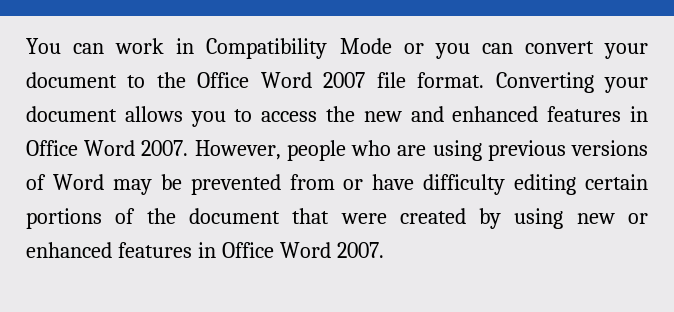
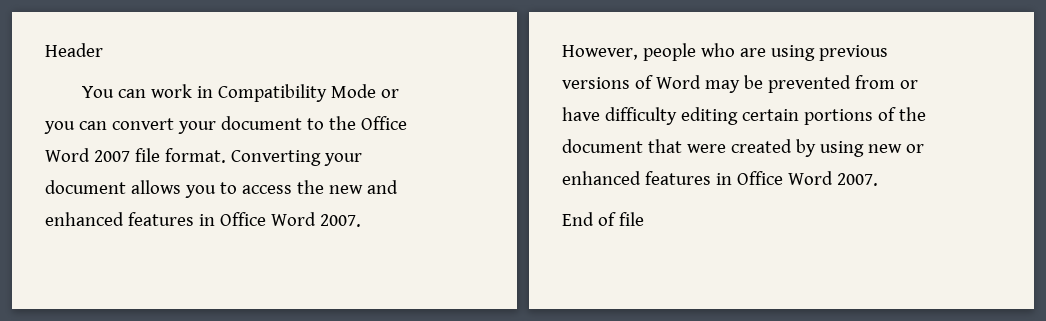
+ Header
+ End of file

